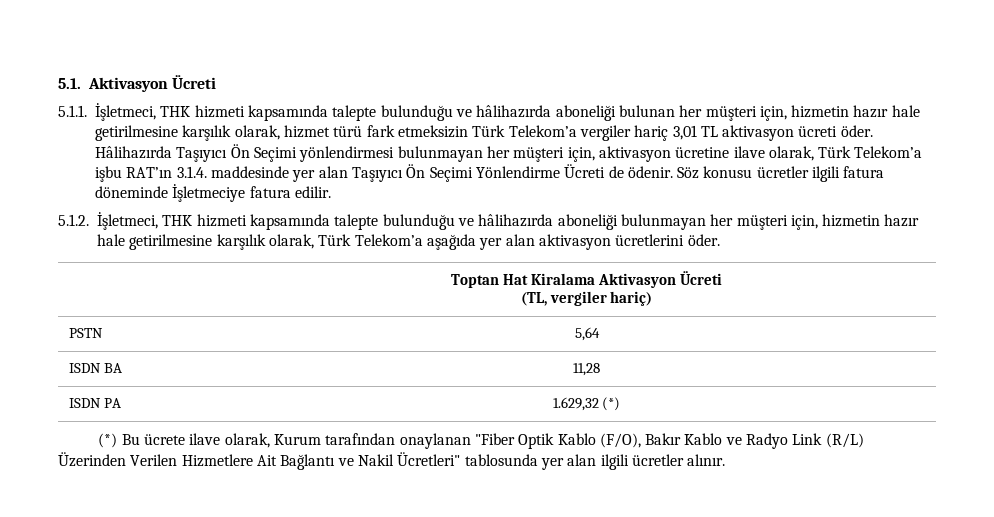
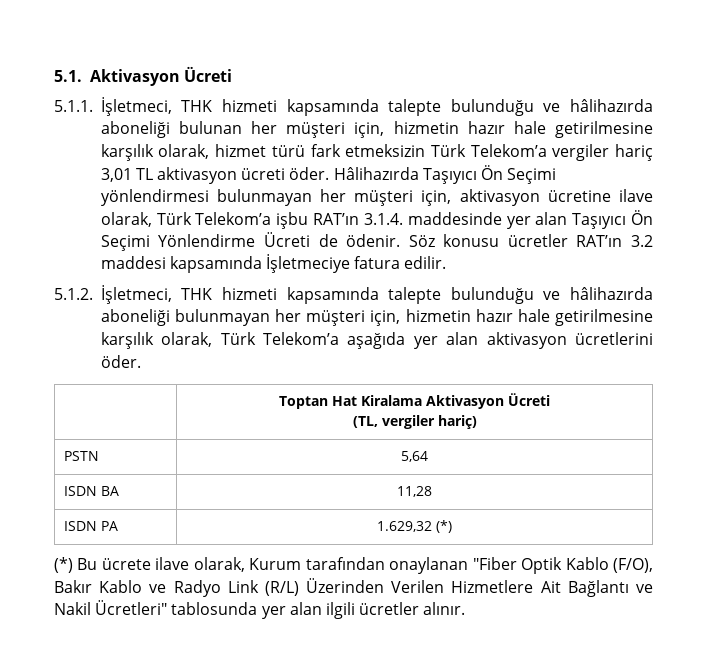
- Söz konusu ücretler ilgili fatura döneminde İşletmeciye fatura edilir.
+ Söz konusu ücretler RAT’ın 3.2 maddesi kapsamında İşletmeciye fatura edilir.

